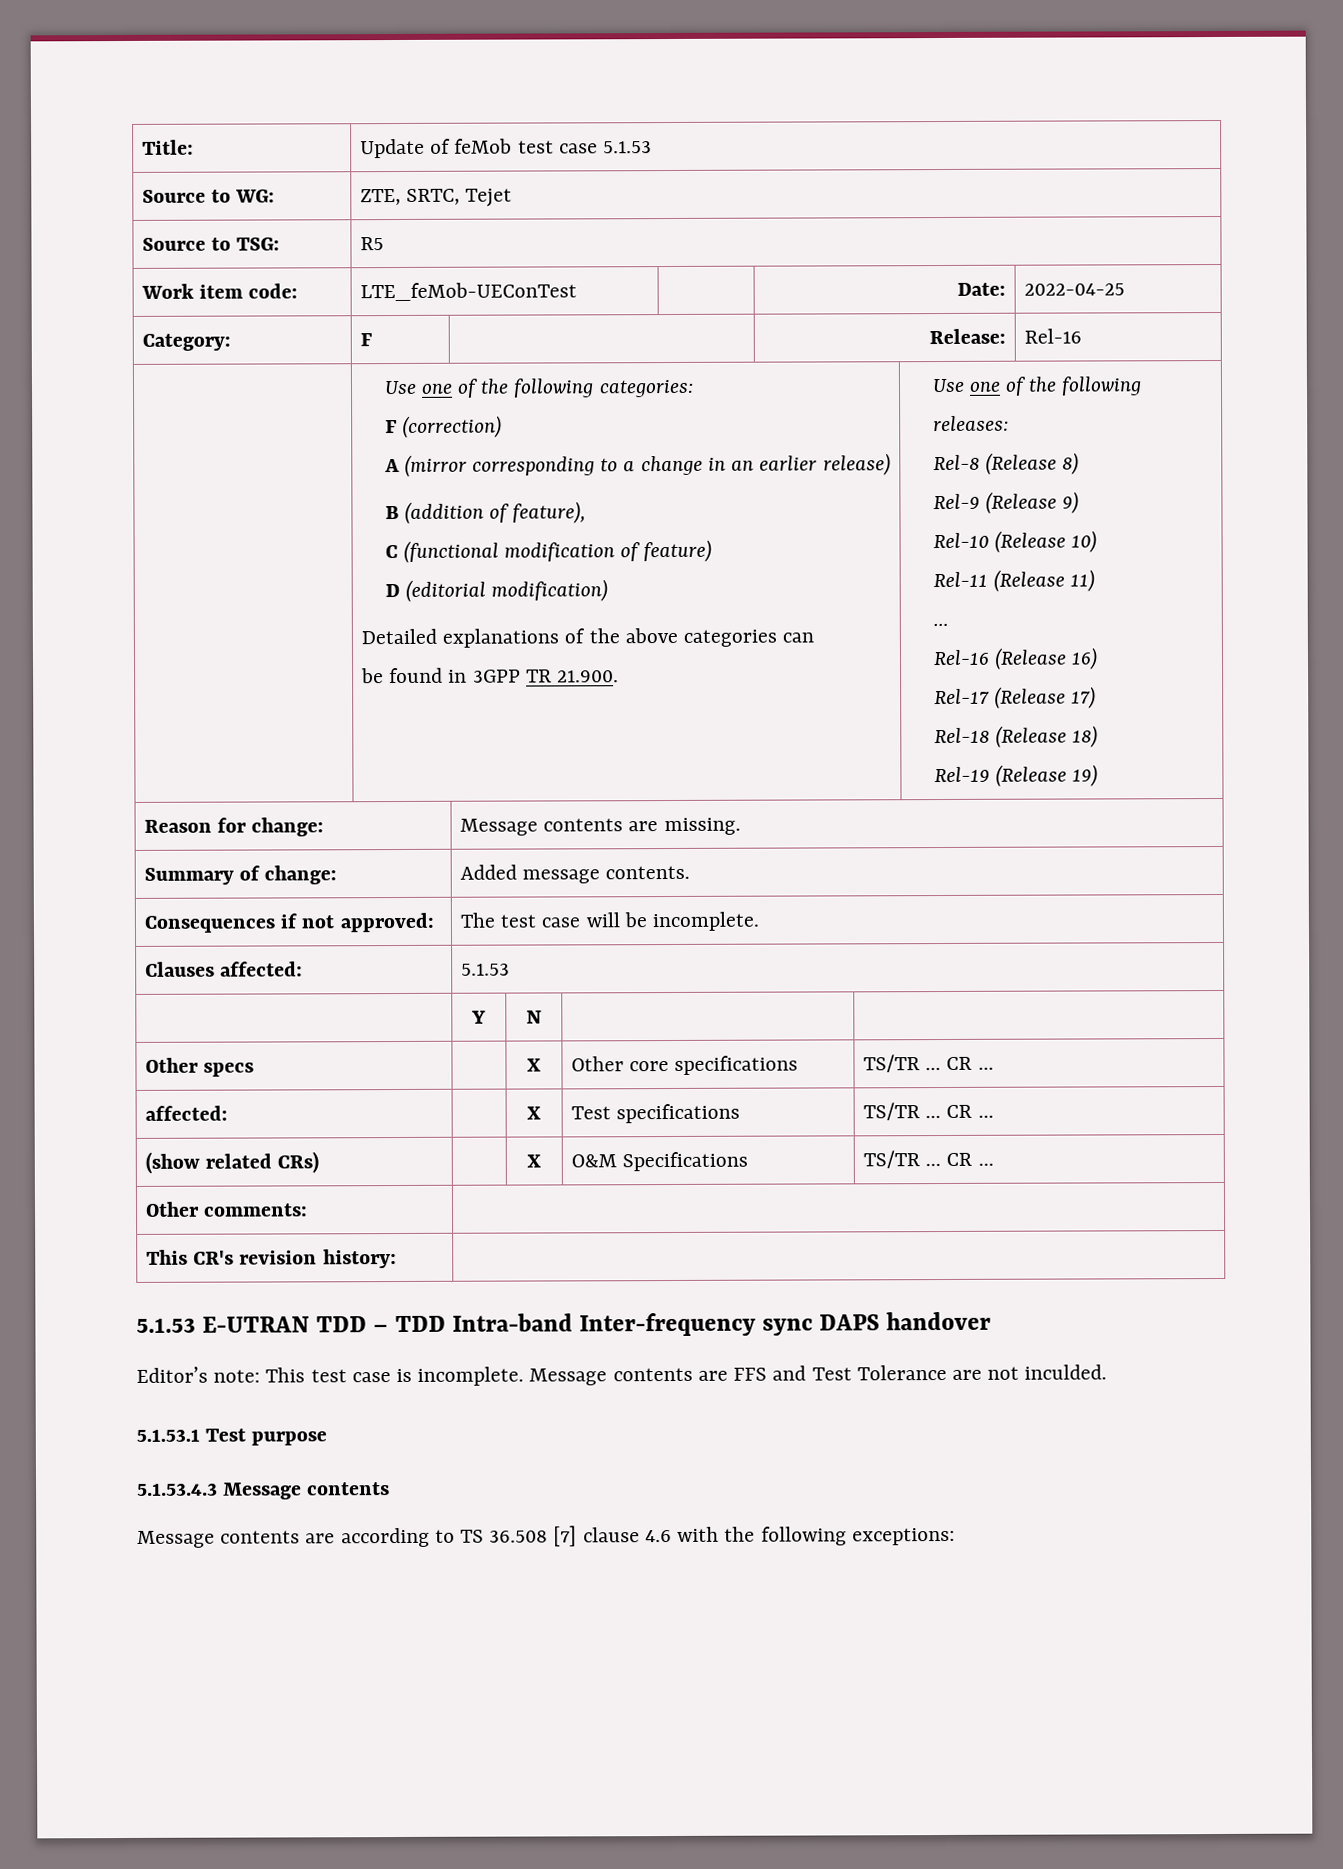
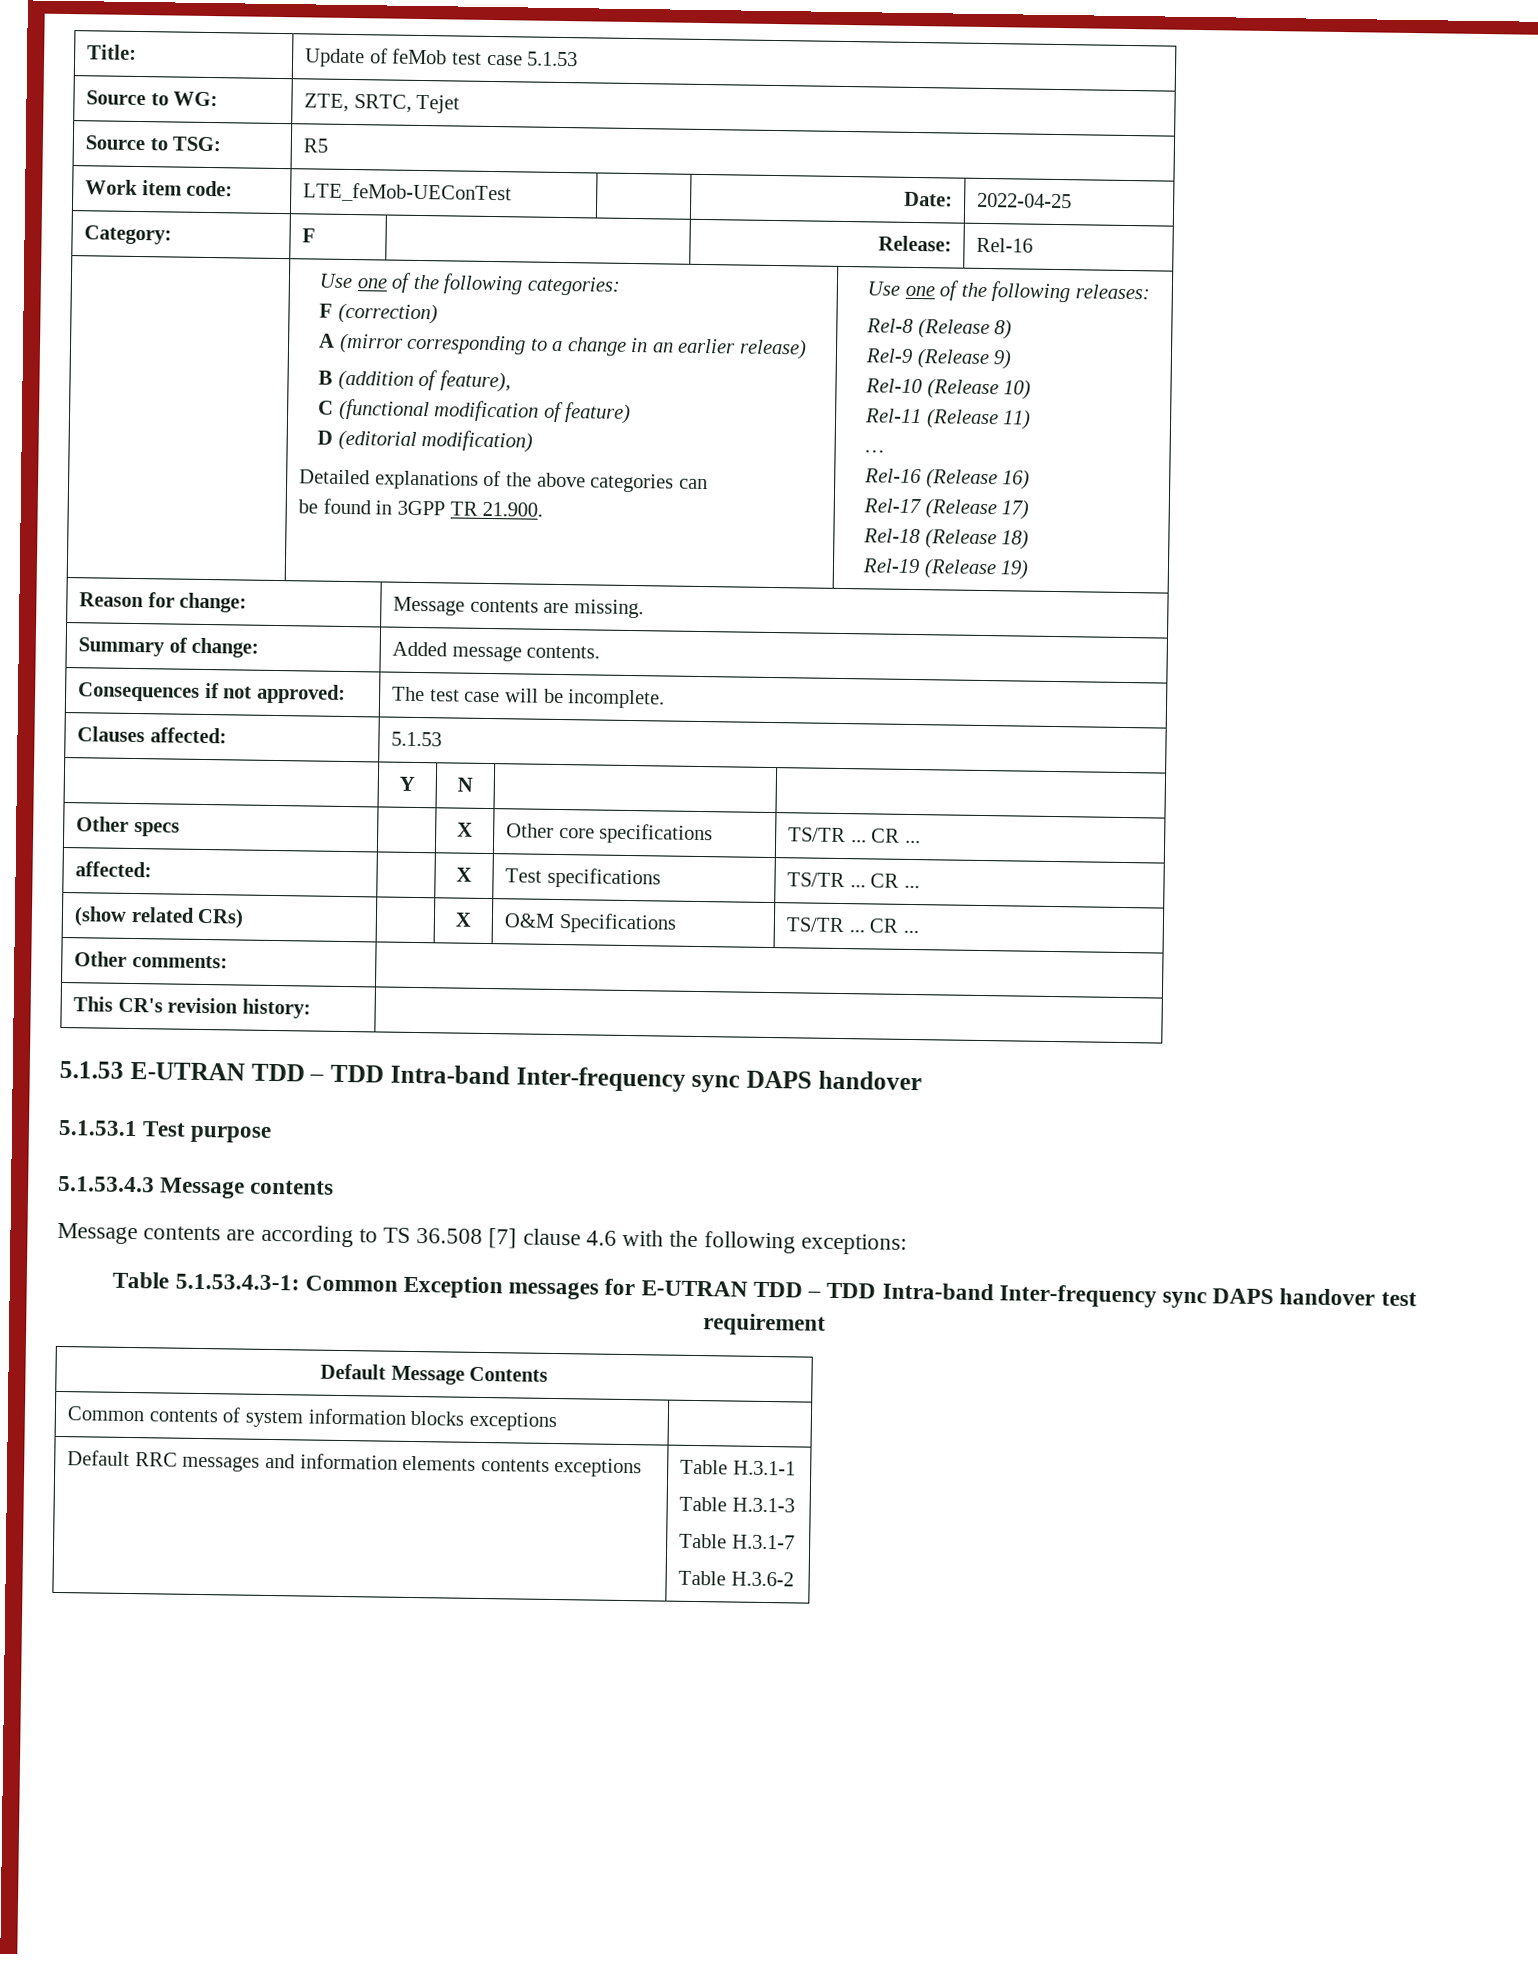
- Editor’s note: This test case is incomplete. Message contents are FFS and Test Tolerance are not inculded.
+ Table 5.1.53.4.3-1: Common Exception messages for E-UTRAN TDD – TDD Intra-band Inter-frequency sync DAPS handover test requirement
+ Default Message Contents
+ Common contents of system information blocks exceptions |
+ Default RRC messages and information elements contents exceptions | Table H.3.1-1
+ Table H.3.1-3
+ Table H.3.1-7
+ Table H.3.6-2

